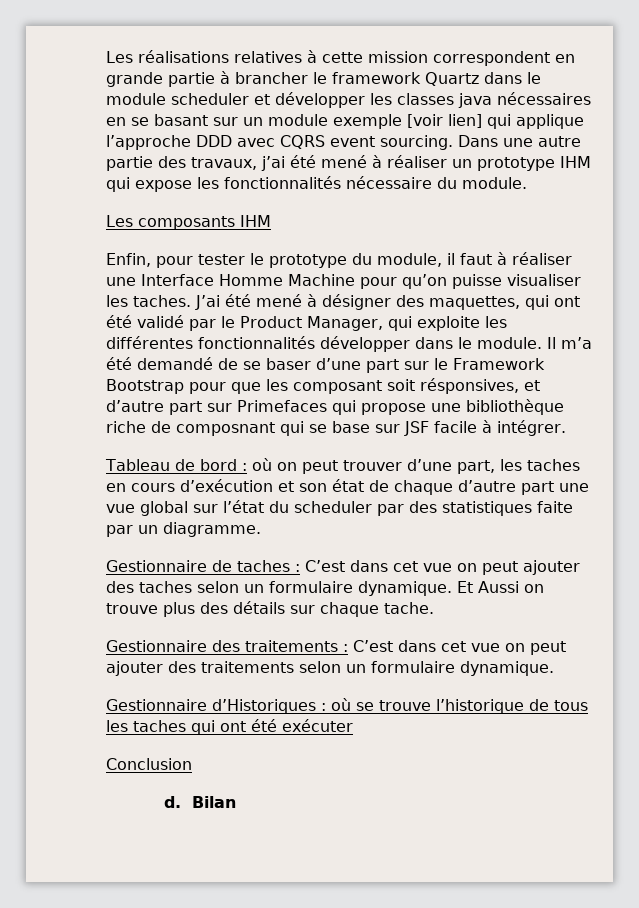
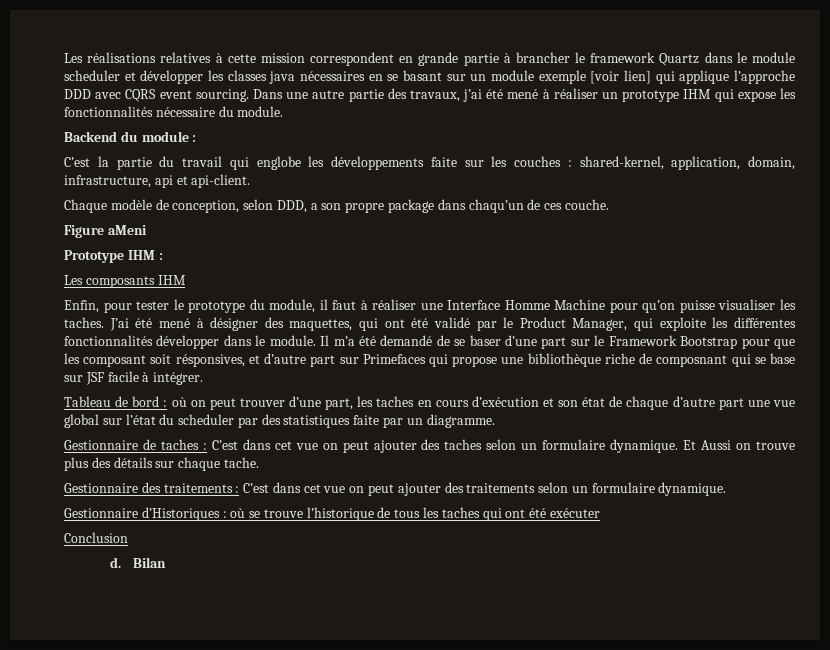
+ Backend du module :
+ C’est la partie du travail qui englobe les développements faite sur les couches : shared-kernel, application, domain, infrastructure, api et api-client.
+ Chaque modèle de conception, selon DDD, a son propre package dans chaqu’un de ces couche.
+ Figure aMeni
+ Prototype IHM :

